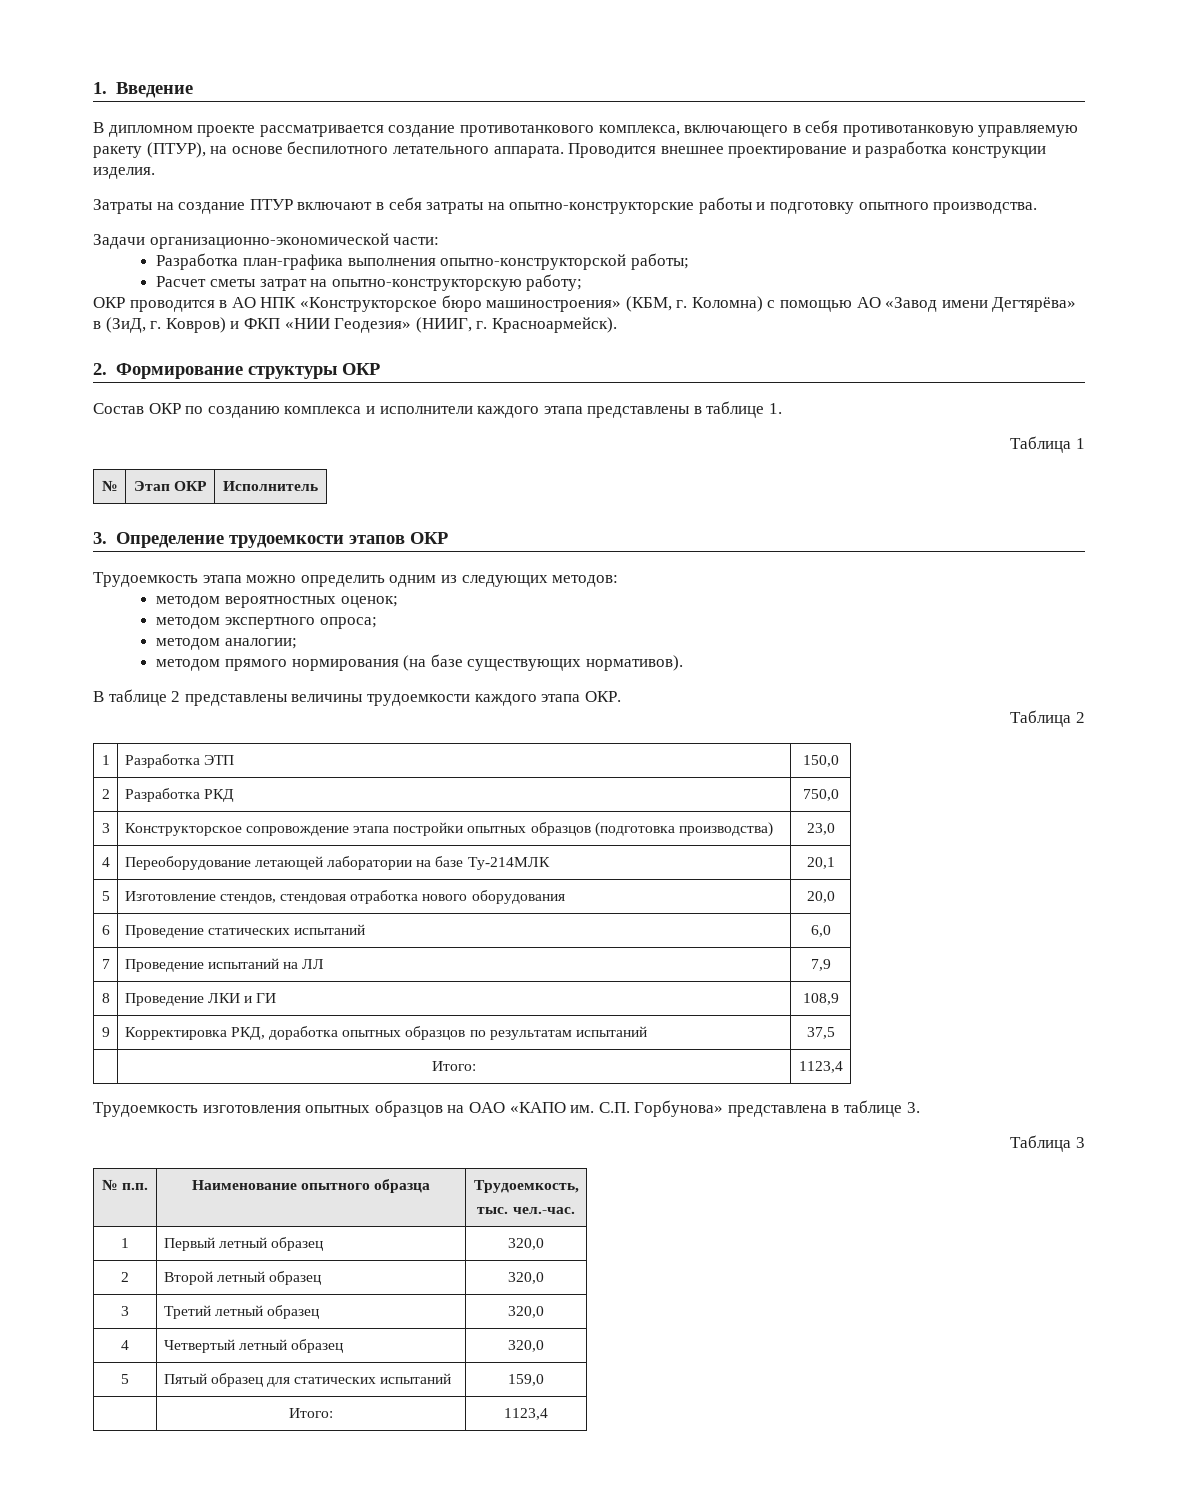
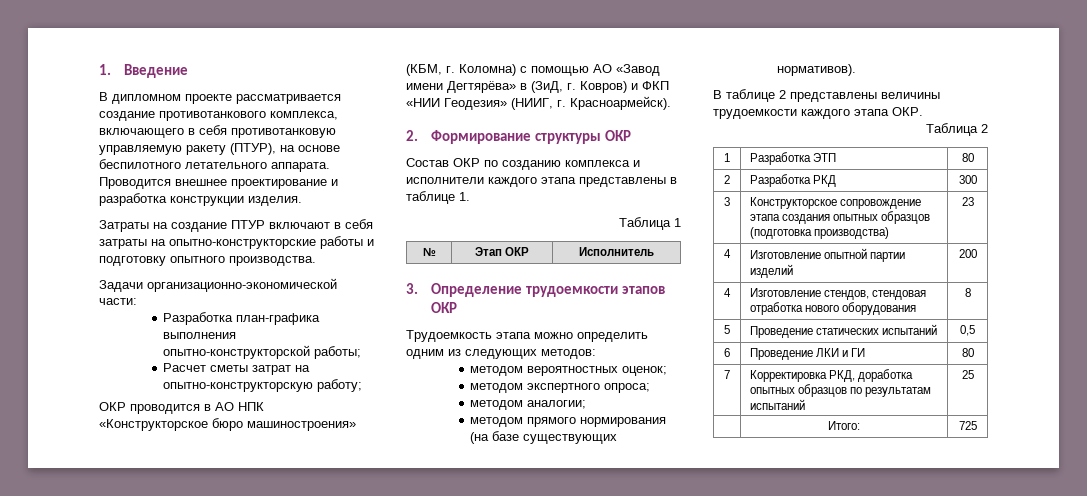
- 1 | Разработка ЭТП | 150,0
+ 1 | Разработка ЭТП | 80
- 2 | Разработка РКД | 750,0
+ 2 | Разработка РКД | 300
- 3 | Конструкторское сопровождение этапа постройки опытных образцов (подготовка производства) | 23,0
- 4 | Переоборудование летающей лаборатории на базе Ту-214МЛК | 20,1
- 5 | Изготовление стендов, стендовая отработка нового оборудования | 20,0
- 6 | Проведение статических испытаний | 6,0
- 7 | Проведение испытаний на ЛЛ | 7,9
- 8 | Проведение ЛКИ и ГИ | 108,9
- 9 | Корректировка РКД, доработка опытных образцов по результатам испытаний | 37,5
- | Итого: | 1123,4
- Трудоемкость изготовления опытных образцов на ОАО «КАПО им. С.П. Горбунова» представлена в таблице 3.
- Таблица 3
- № п.п. | Наименование опытного образца | Трудоемкость,
- тыс. чел.-час.
- 1 | Первый летный образец | 320,0
- 2 | Второй летный образец | 320,0
- 3 | Третий летный образец | 320,0
- 4 | Четвертый летный образец | 320,0
- 5 | Пятый образец для статических испытаний | 159,0
- | Итого: | 1123,4
+ 3 | Конструкторское сопровождение этапа создания опытных образцов (подготовка производства) | 23
+ 4 | Изготовление опытной партии изделий | 200
+ 4 | Изготовление стендов, стендовая отработка нового оборудования | 8
+ 5 | Проведение статических испытаний | 0,5
+ 6 | Проведение ЛКИ и ГИ | 80
+ 7 | Корректировка РКД, доработка опытных образцов по результатам испытаний | 25
+ | Итого: | 725

